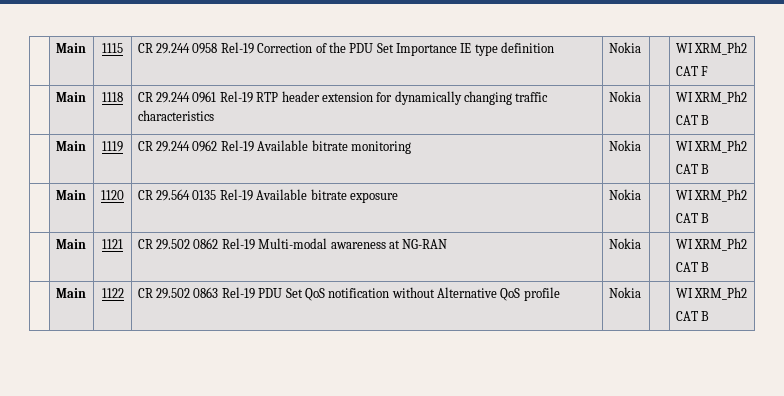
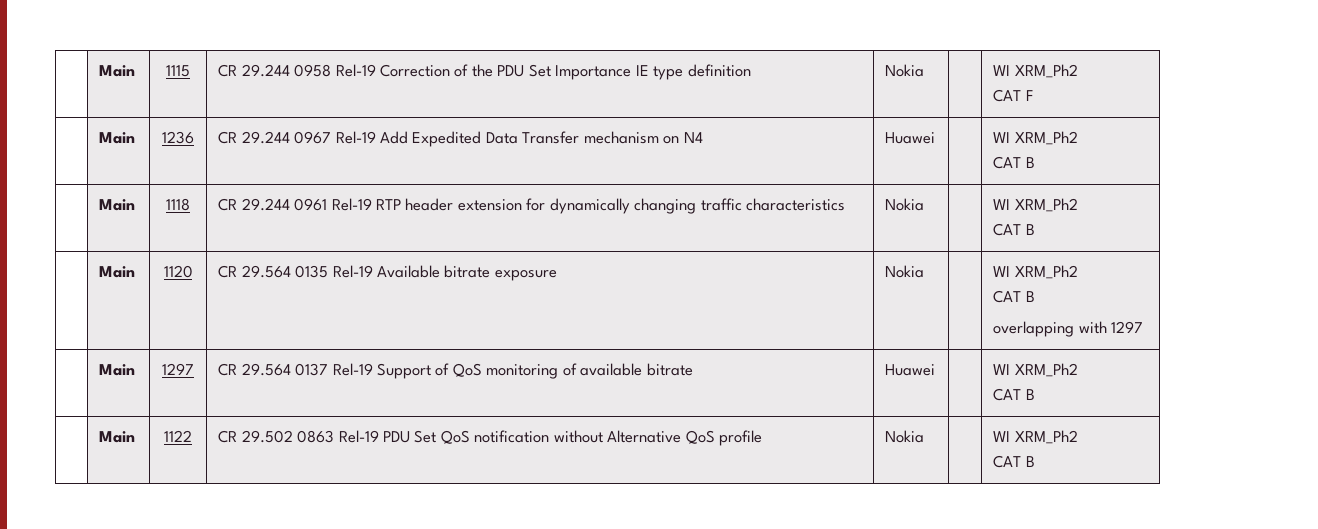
+ | Main | 1236 | CR 29.244 0967 Rel-19 Add Expedited Data Transfer mechanism on N4 | Huawei | | WI XRM_Ph2
+ CAT B
- | Main | 1119 | CR 29.244 0962 Rel-19 Available bitrate monitoring | Nokia | | WI XRM_Ph2
- CAT B
  | Main | 1120 | CR 29.564 0135 Rel-19 Available bitrate exposure | Nokia | | WI XRM_Ph2
  CAT B
- | Main | 1121 | CR 29.502 0862 Rel-19 Multi-modal awareness at NG-RAN | Nokia | | WI XRM_Ph2
+ overlapping with 1297
+ | Main | 1297 | CR 29.564 0137 Rel-19 Support of QoS monitoring of available bitrate | Huawei | | WI XRM_Ph2

